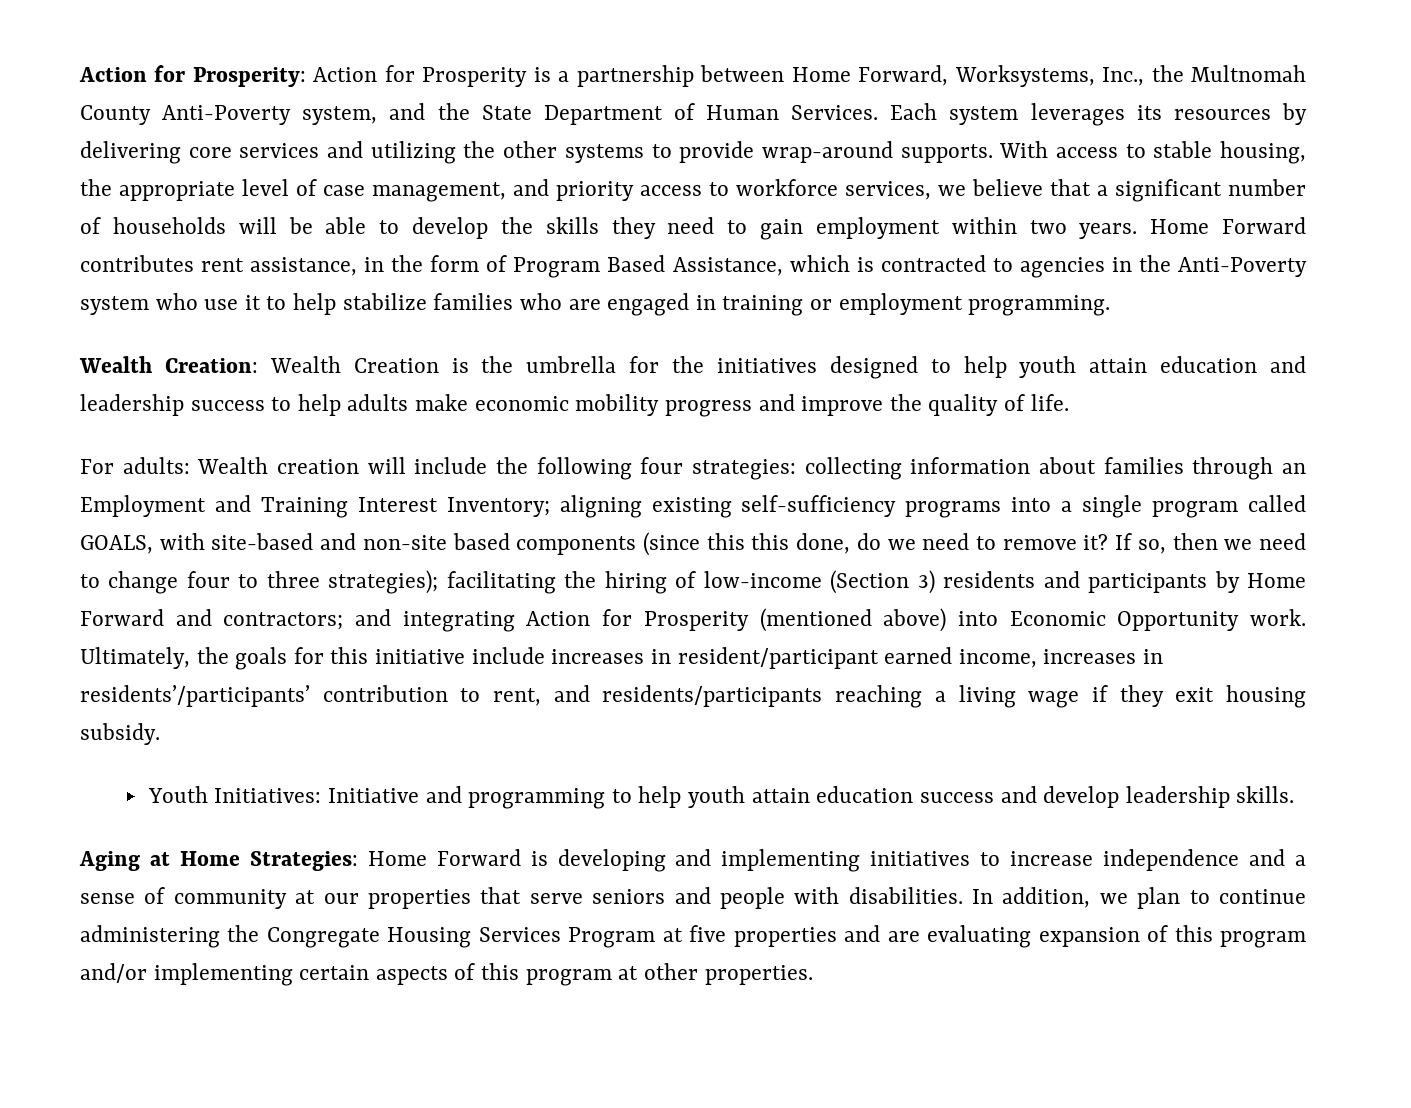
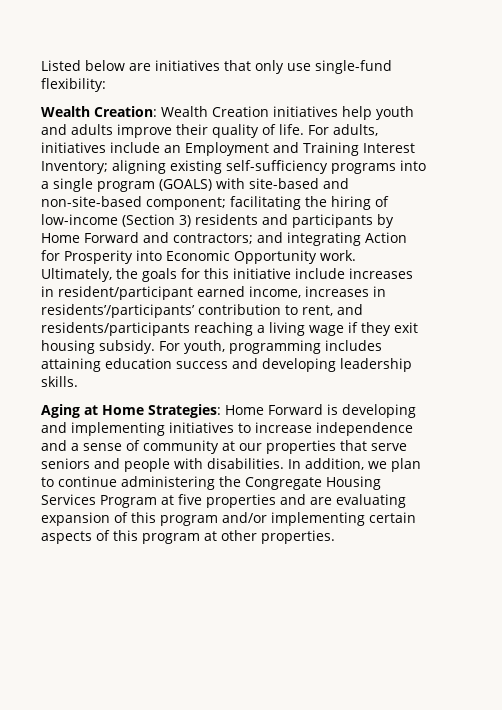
- Action for Prosperity: Action for Prosperity is a partnership between Home Forward, Worksystems, Inc., the Multnomah County Anti-Poverty system, and the State Department of Human Services. Each system leverages its resources by delivering core services and utilizing the other systems to provide wrap-around supports. With access to stable housing, the appropriate level of case management, and priority access to workforce services, we believe that a significant number of households will be able to develop the skills they need to gain employment within two years. Home Forward contributes rent assistance, in the form of Program Based Assistance, which is contracted to agencies in the Anti-Poverty system who use it to help stabilize families who are engaged in training or employment programming.
- Wealth Creation: Wealth Creation is the umbrella for the initiatives designed to help youth attain education and leadership success to help adults make economic mobility progress and improve the quality of life.
- For adults: Wealth creation will include the following four strategies: collecting information about families through an Employment and Training Interest Inventory; aligning existing self-sufficiency programs into a single program called GOALS, with site-based and non-site based components (since this this done, do we need to remove it? If so, then we need to change four to three strategies); facilitating the hiring of low-income (Section 3) residents and participants by Home Forward and contractors; and integrating Action for Prosperity (mentioned above) into Economic Opportunity work.
+ Listed below are initiatives that only use single-fund flexibility:
+ Wealth Creation: Wealth Creation initiatives help youth and adults improve their quality of life. For adults, initiatives include an Employment and Training Interest Inventory; aligning existing self-sufficiency programs into a single program (GOALS) with site-based and non-site-based component; facilitating the hiring of low-income (Section 3) residents and participants by Home Forward and contractors; and integrating Action for Prosperity into Economic Opportunity work.
- Ultimately, the goals for this initiative include increases in resident/participant earned income, increases in residents’/participants’ contribution to rent, and residents/participants reaching a living wage if they exit housing subsidy.
- Youth Initiatives: Initiative and programming to help youth attain education success and develop leadership skills.
+ Ultimately, the goals for this initiative include increases in resident/participant earned income, increases in residents’/participants’ contribution to rent, and residents/participants reaching a living wage if they exit housing subsidy. For youth, programming includes attaining education success and developing leadership skills.

